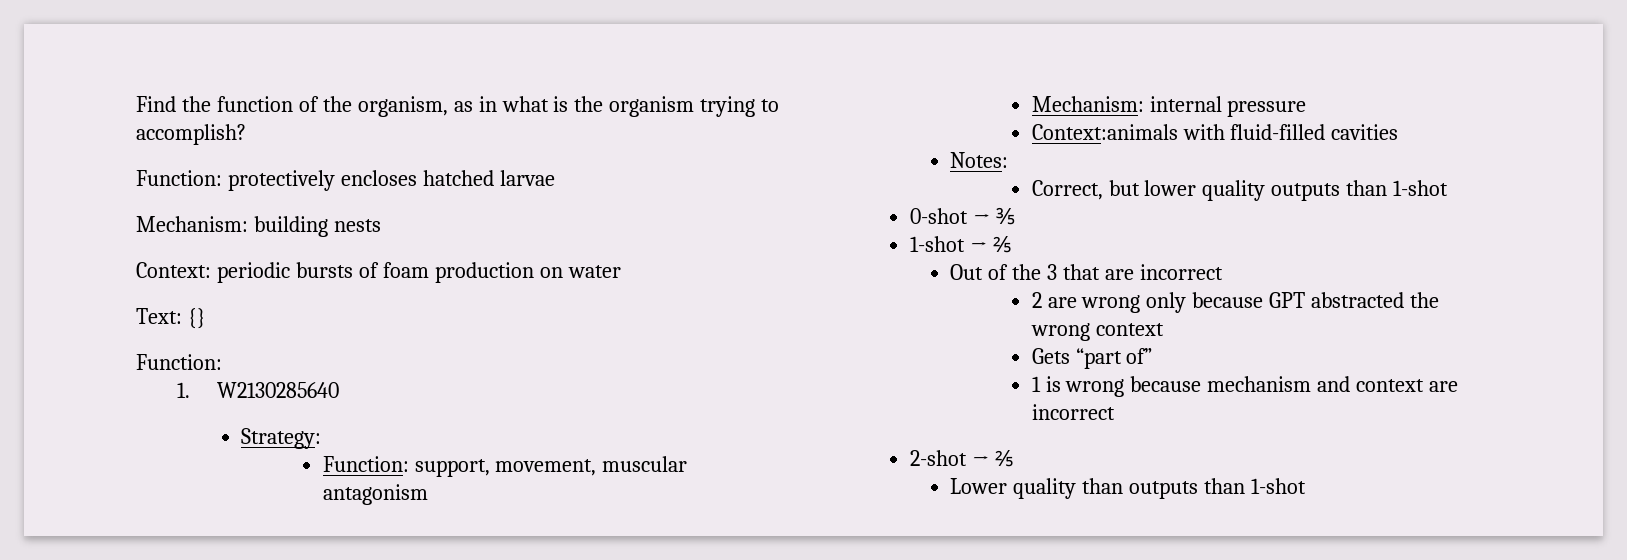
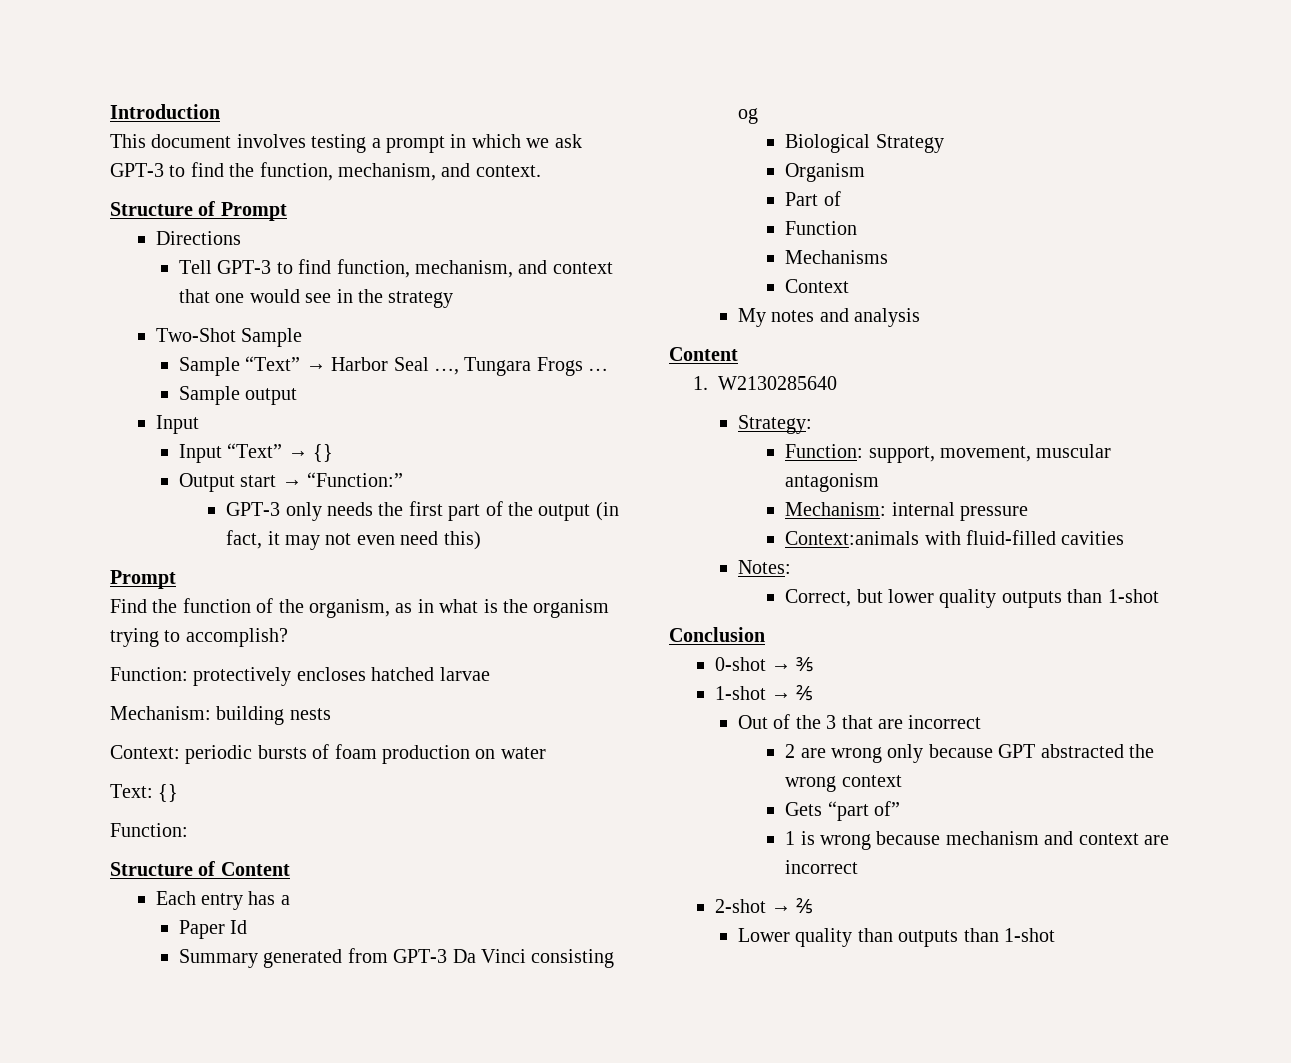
+ Introduction
+ This document involves testing a prompt in which we ask GPT-3 to find the function, mechanism, and context.
+ Structure of Prompt
+ Directions
+ Tell GPT-3 to find function, mechanism, and context that one would see in the strategy
+ Two-Shot Sample
+ Sample “Text” → Harbor Seal …, Tungara Frogs …
+ Sample output
+ Input
+ Input “Text” → {}
+ Output start → “Function:”
+ GPT-3 only needs the first part of the output (in fact, it may not even need this)
+ Prompt
+ Structure of Content
+ Each entry has a
+ Paper Id
+ Summary generated from GPT-3 Da Vinci consisting og
+ Biological Strategy
+ Organism
+ Part of
+ Function
+ Mechanisms
+ Context
+ My notes and analysis
+ Content
+ Conclusion

